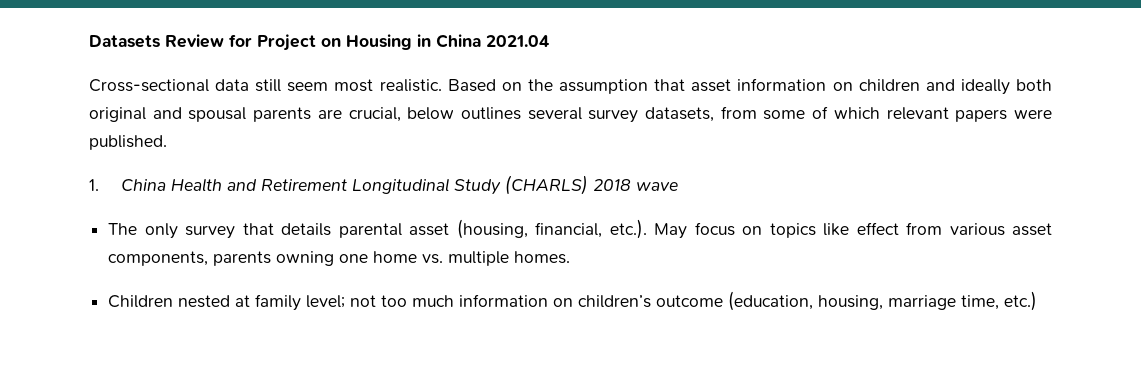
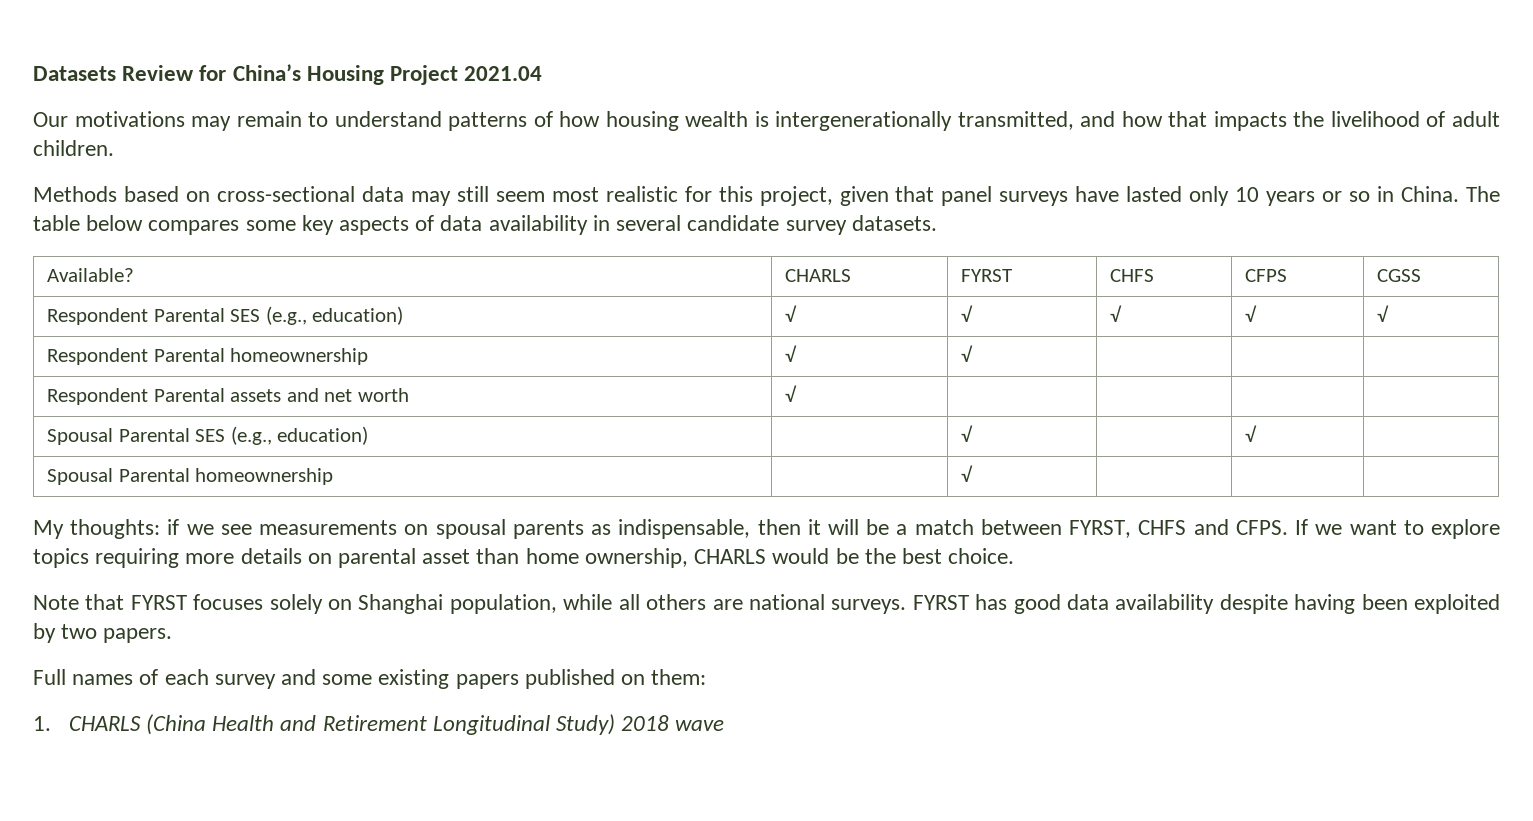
- Datasets Review for Project on Housing in China 2021.04
- Cross-sectional data still seem most realistic. Based on the assumption that asset information on children and ideally both original and spousal parents are crucial, below outlines several survey datasets, from some of which relevant papers were published.
+ Datasets Review for China’s Housing Project 2021.04
+ Our motivations may remain to understand patterns of how housing wealth is intergenerationally transmitted, and how that impacts the livelihood of adult children.
+ Methods based on cross-sectional data may still seem most realistic for this project, given that panel surveys have lasted only 10 years or so in China. The table below compares some key aspects of data availability in several candidate survey datasets.
+ Available? | CHARLS | FYRST | CHFS | CFPS | CGSS
+ Respondent Parental SES (e.g., education) | √ | √ | √ | √ | √
+ Respondent Parental homeownership | √ | √ | | |
+ Respondent Parental assets and net worth | √ | | | |
+ Spousal Parental SES (e.g., education) | | √ | | √ |
+ Spousal Parental homeownership | | √ | | |
+ My thoughts: if we see measurements on spousal parents as indispensable, then it will be a match between FYRST, CHFS and CFPS. If we want to explore topics requiring more details on parental asset than home ownership, CHARLS would be the best choice.
+ Note that FYRST focuses solely on Shanghai population, while all others are national surveys. FYRST has good data availability despite having been exploited by two papers.
+ Full names of each survey and some existing papers published on them:
- 1. China Health and Retirement Longitudinal Study (CHARLS) 2018 wave
+ 1. CHARLS (China Health and Retirement Longitudinal Study) 2018 wave
- The only survey that details parental asset (housing, financial, etc.). May focus on topics like effect from various asset components, parents owning one home vs. multiple homes.
- Children nested at family level; not too much information on children’s outcome (education, housing, marriage time, etc.)

